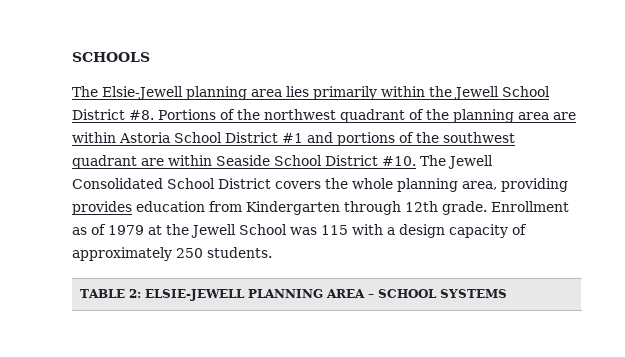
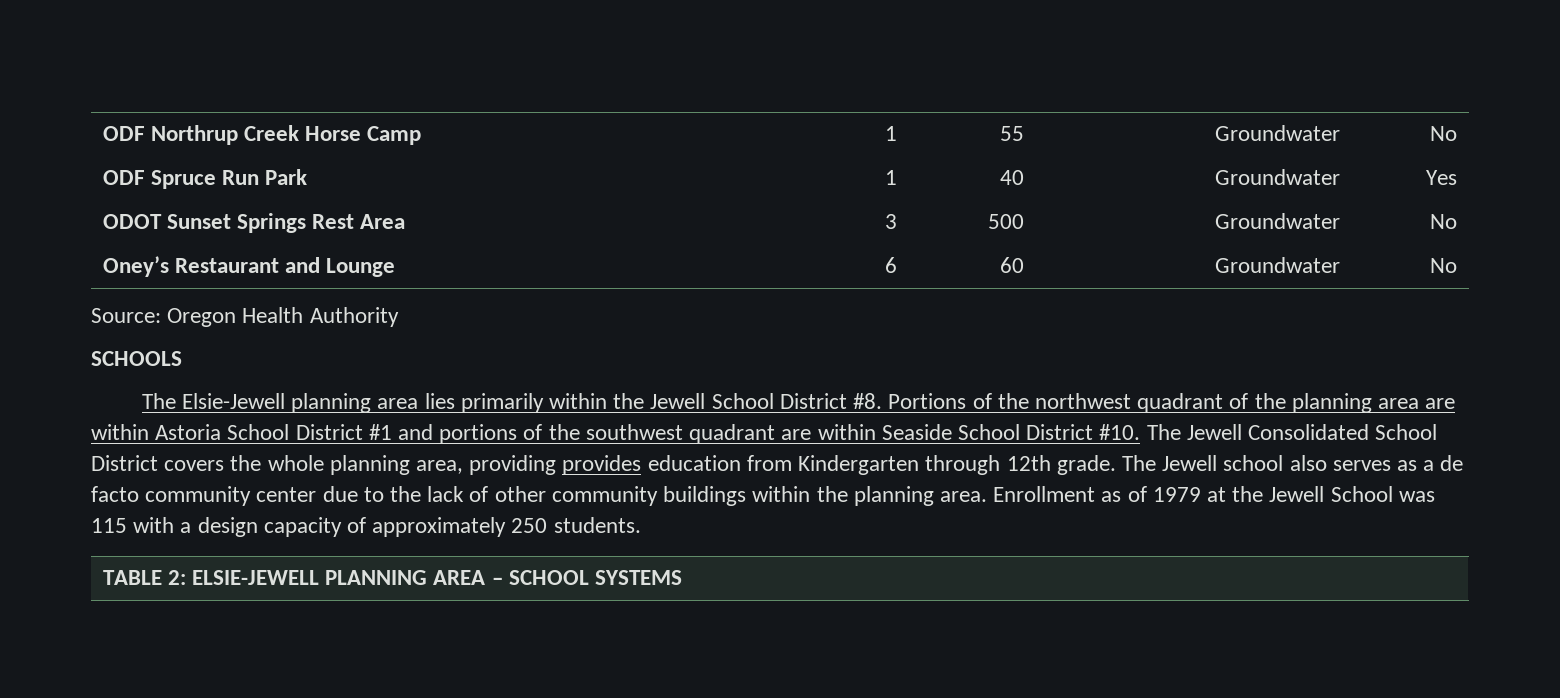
+ ODF Northrup Creek Horse Camp | 1 | 55 | Groundwater | No
+ ODF Spruce Run Park | 1 | 40 | Groundwater | Yes
+ ODOT Sunset Springs Rest Area | 3 | 500 | Groundwater | No
+ Oney’s Restaurant and Lounge | 6 | 60 | Groundwater | No
+ Source: Oregon Health Authority
+ The Jewell school also serves as a de facto community center due to the lack of other community buildings within the planning area.

